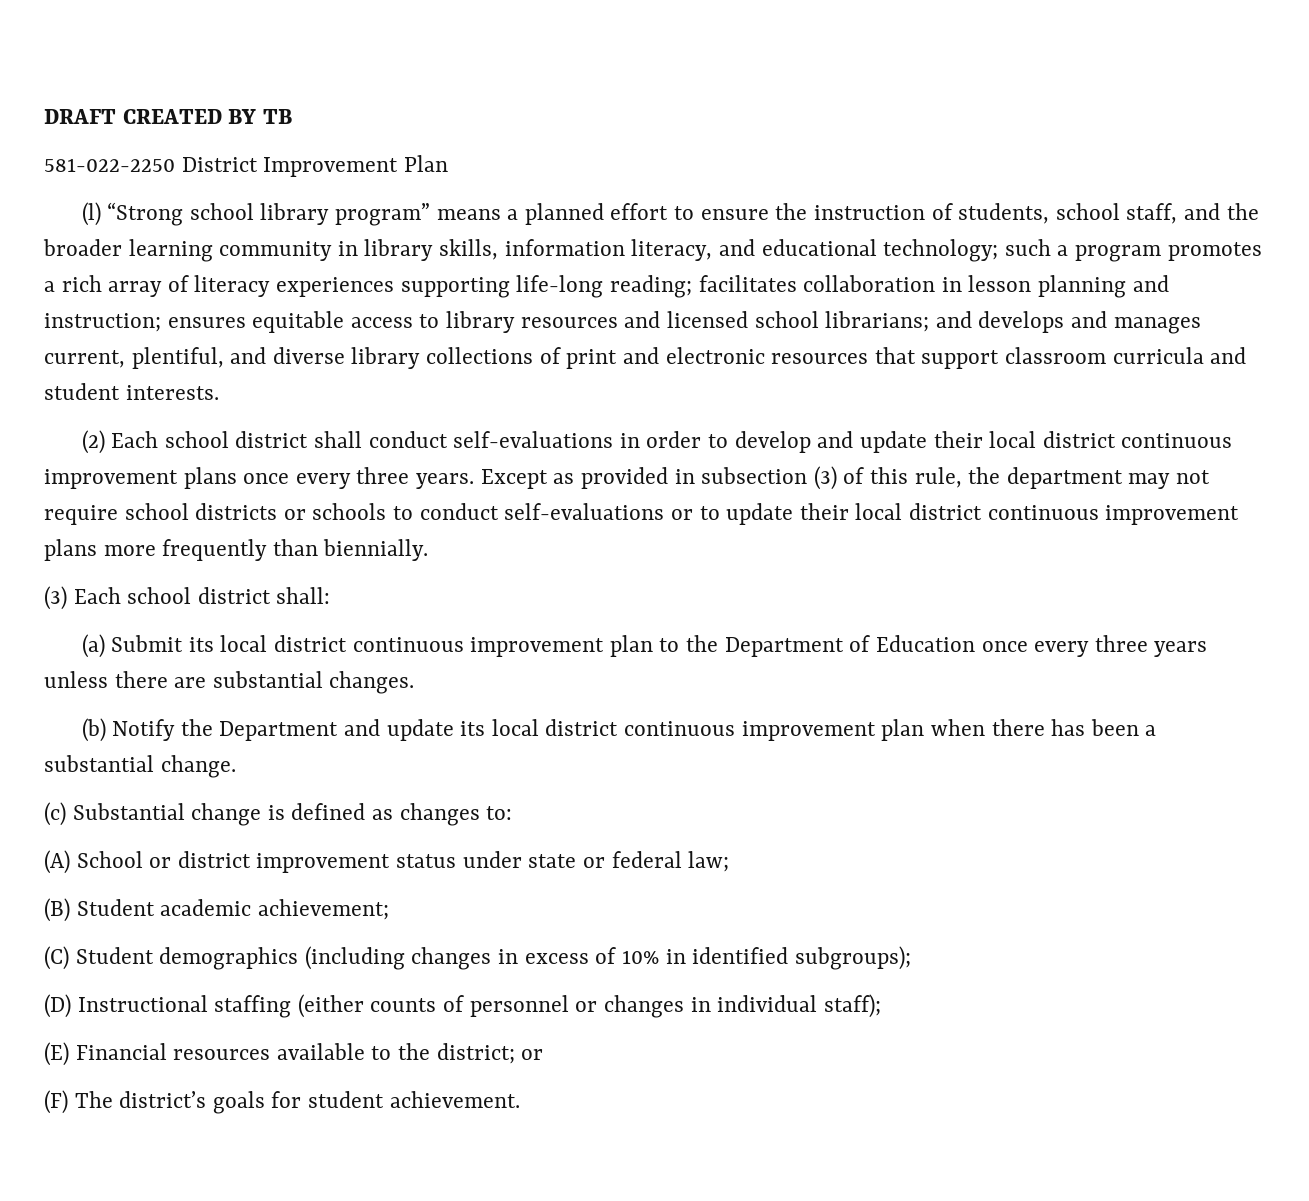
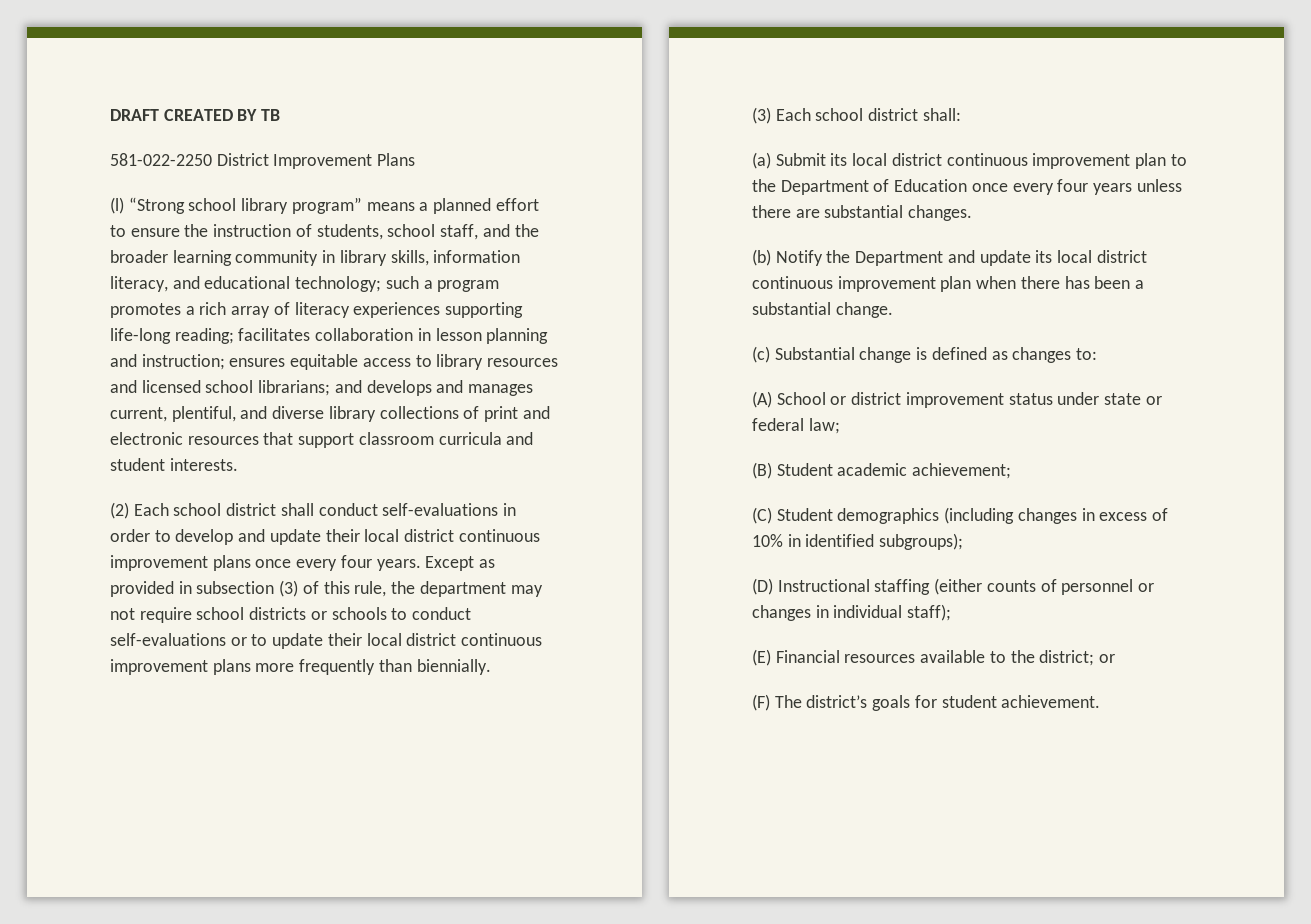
- 581-022-2250 District Improvement Plan
+ 581-022-2250 District Improvement Plans
- (2) Each school district shall conduct self-evaluations in order to develop and update their local district continuous improvement plans once every three years.
+ (2) Each school district shall conduct self-evaluations in order to develop and update their local district continuous improvement plans once every four years.
- (a) Submit its local district continuous improvement plan to the Department of Education once every three years unless there are substantial changes.
+ (a) Submit its local district continuous improvement plan to the Department of Education once every four years unless there are substantial changes.

